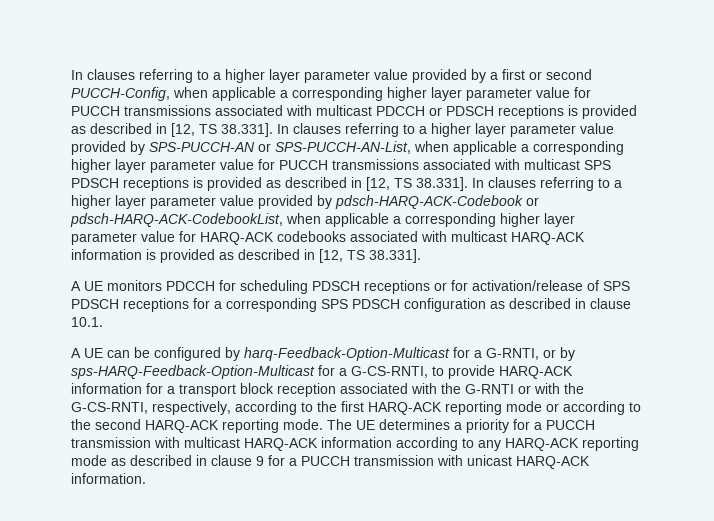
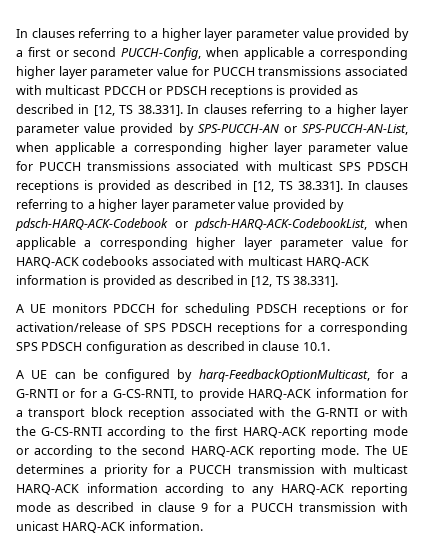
- A UE can be configured by harq-Feedback-Option-Multicast for a G-RNTI, or by sps-HARQ-Feedback-Option-Multicast for a G-CS-RNTI, to provide HARQ-ACK information for a transport block reception associated with the G-RNTI or with the G-CS-RNTI, respectively, according to the first HARQ-ACK reporting mode or according to the second HARQ-ACK reporting mode.
+ A UE can be configured by harq-FeedbackOptionMulticast, for a G-RNTI or for a G-CS-RNTI, to provide HARQ-ACK information for a transport block reception associated with the G-RNTI or with the G-CS-RNTI according to the first HARQ-ACK reporting mode or according to the second HARQ-ACK reporting mode.

